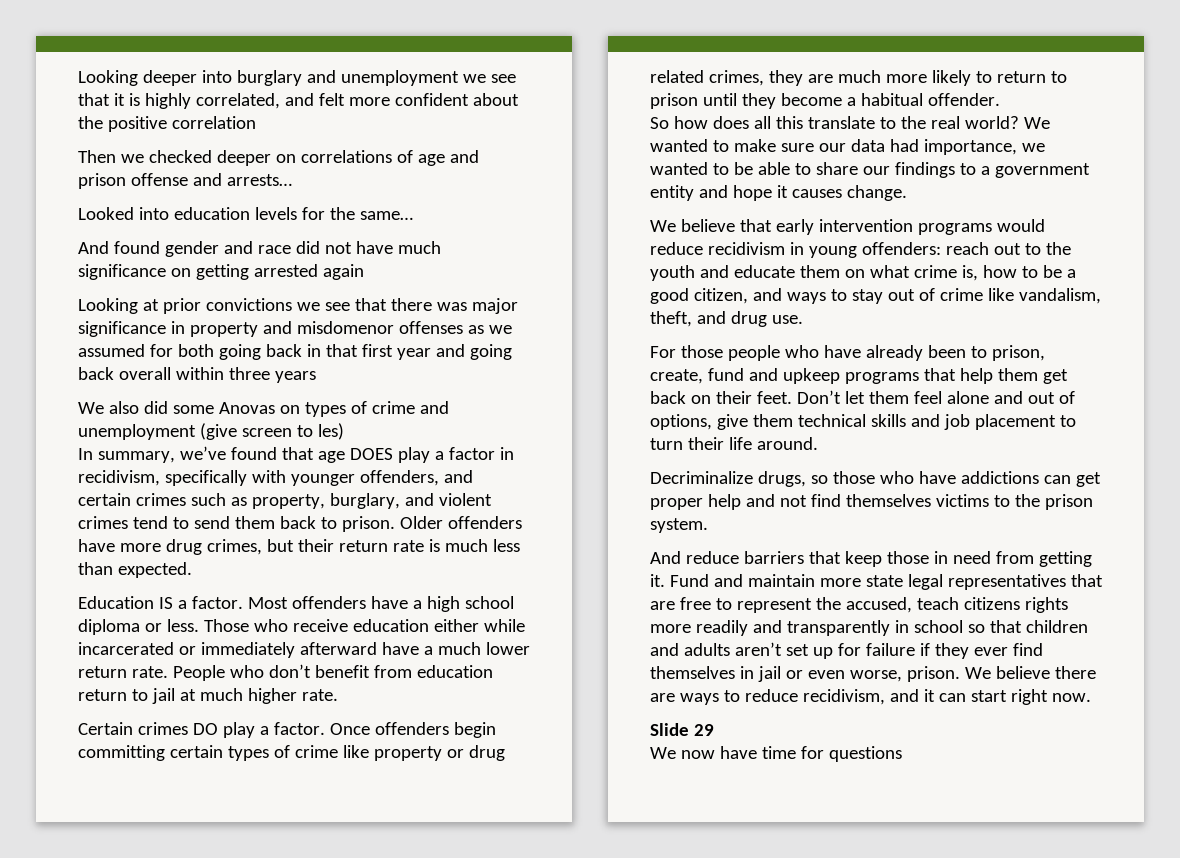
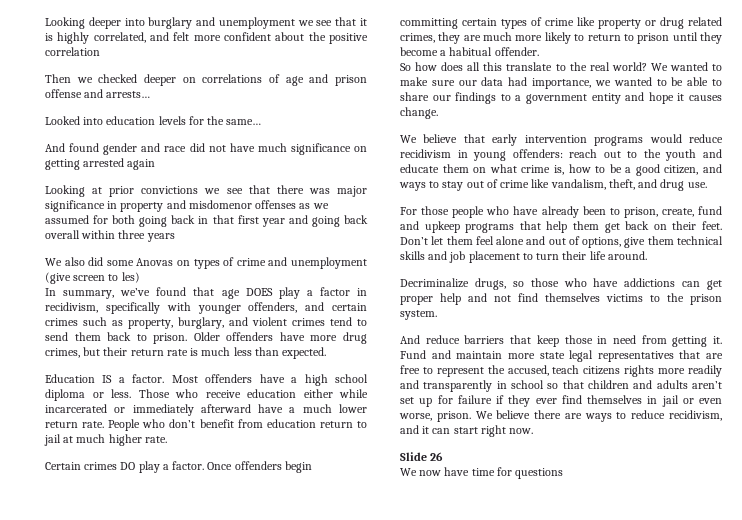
- Slide 29
+ Slide 26

